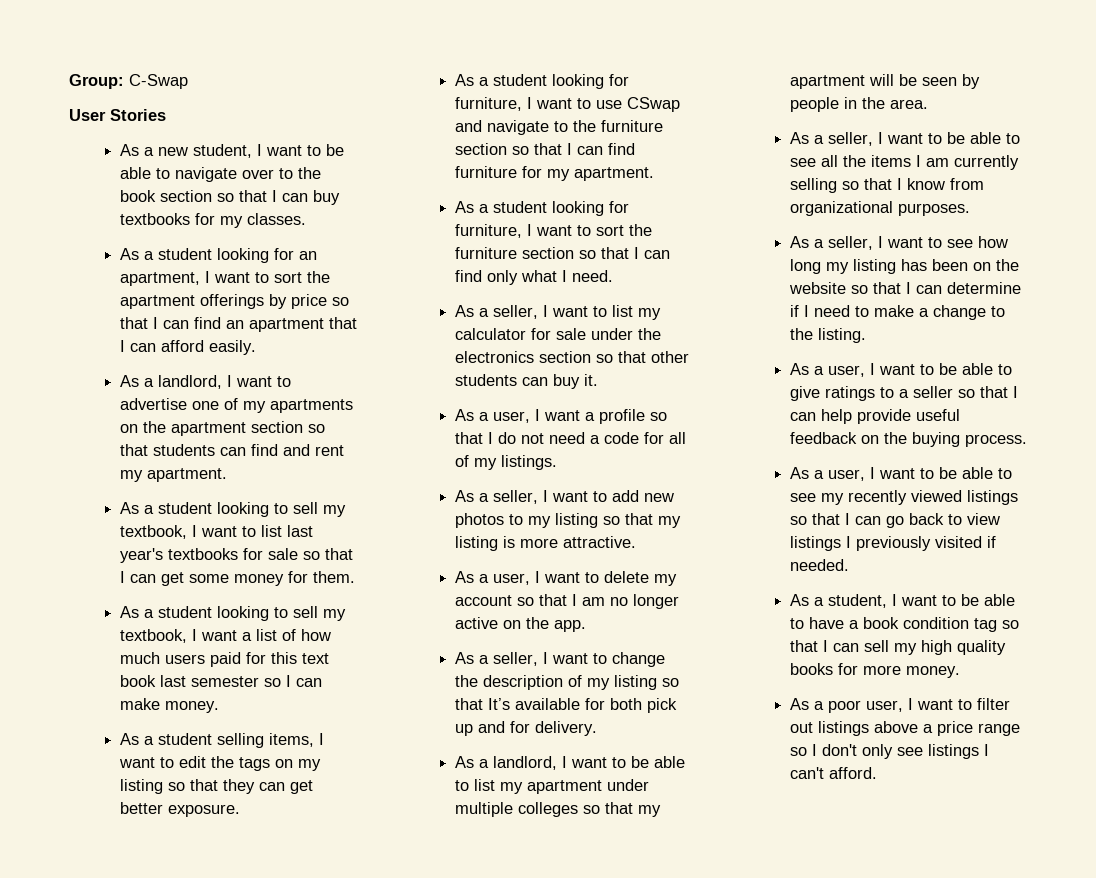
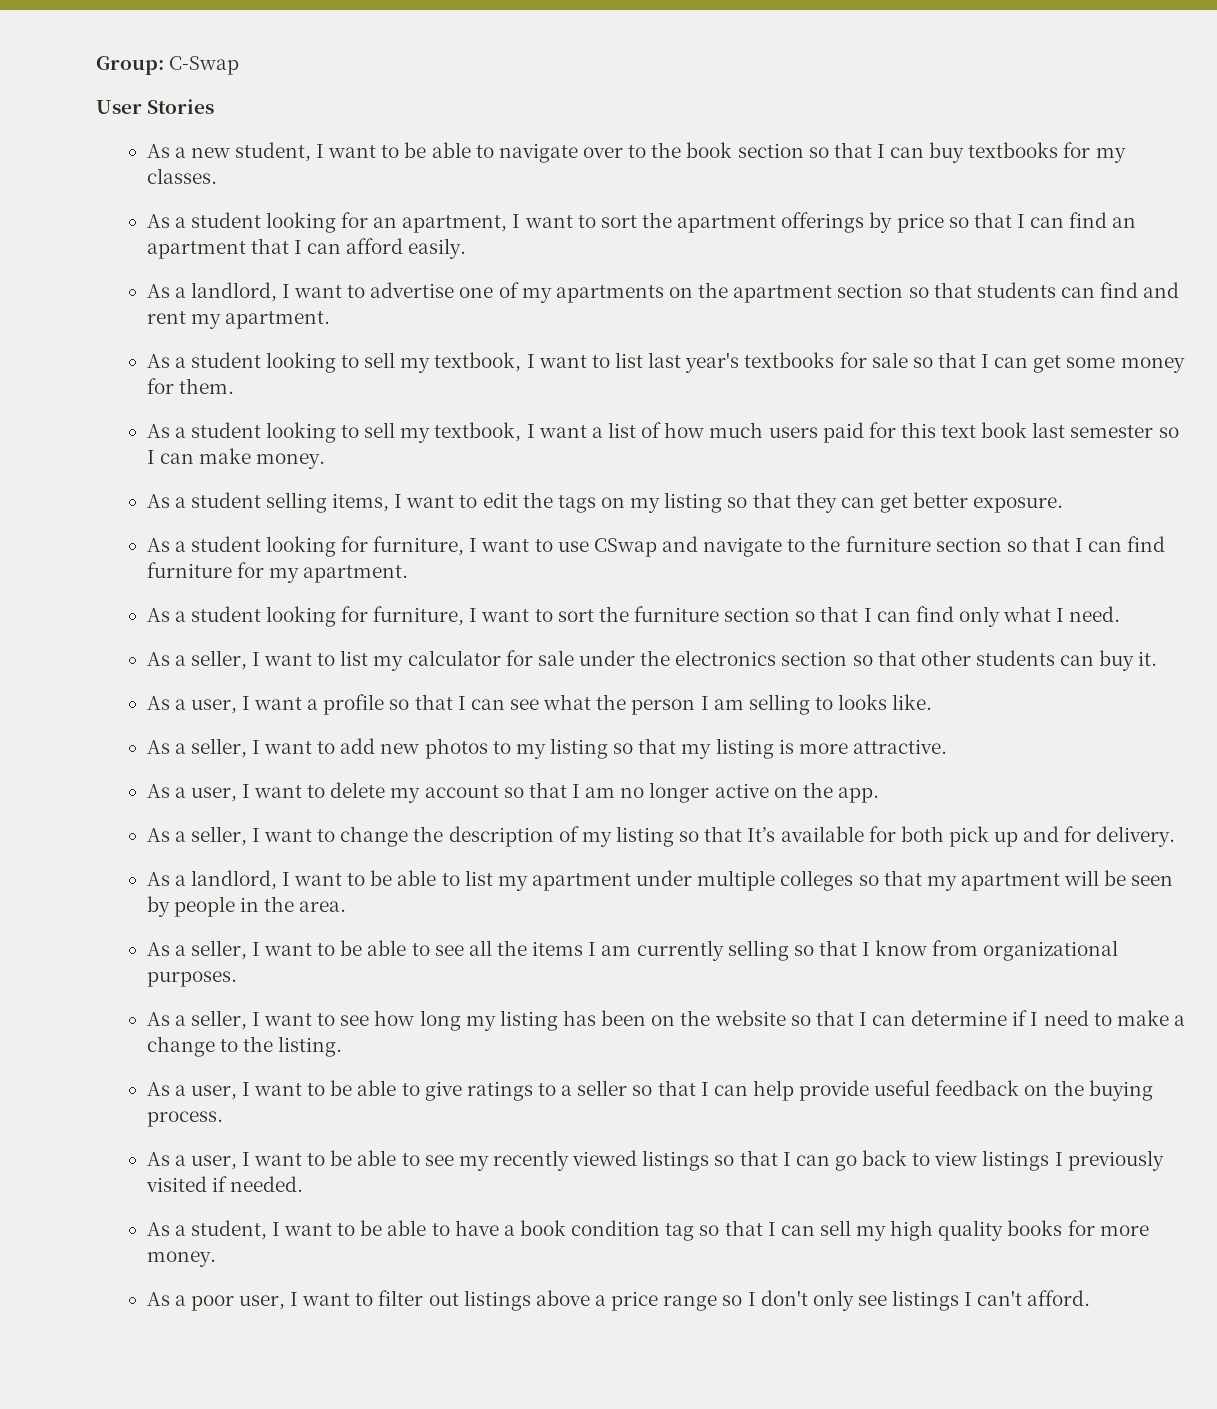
- As a user, I want a profile so that I do not need a code for all of my listings.
+ As a user, I want a profile so that I can see what the person I am selling to looks like.

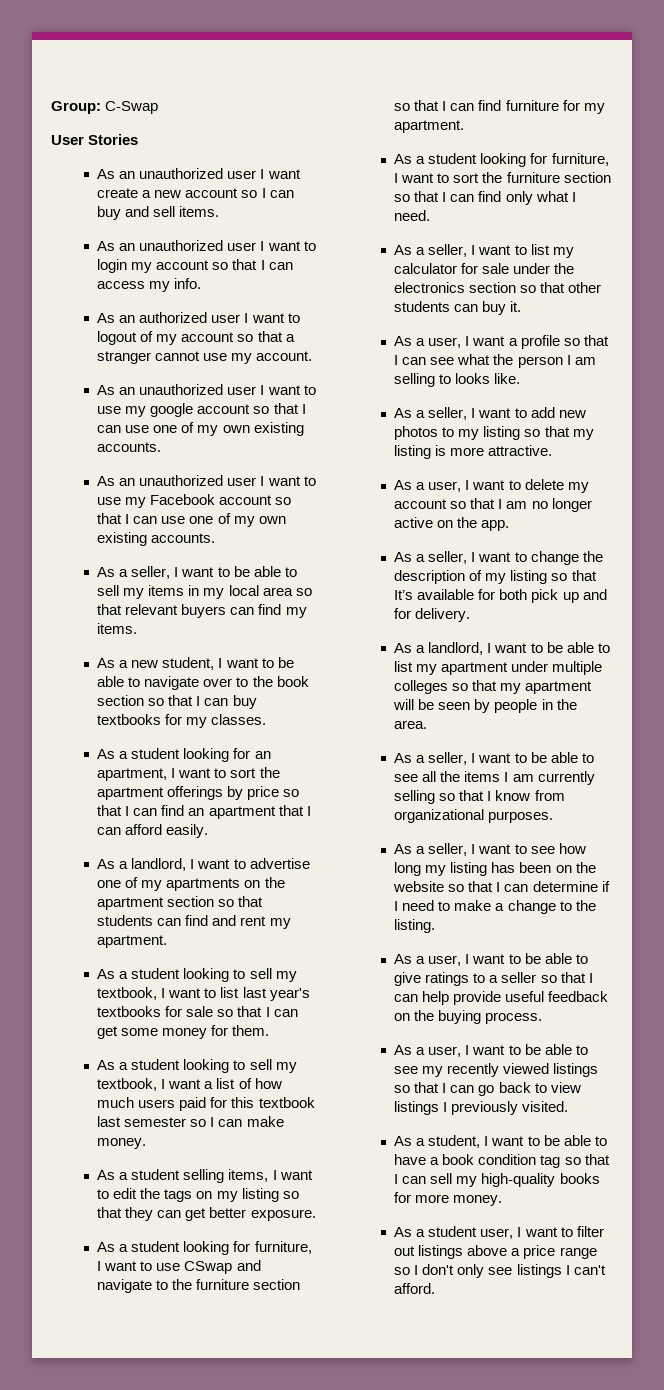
+ As an unauthorized user I want create a new account so I can buy and sell items.
+ As an unauthorized user I want to login my account so that I can access my info.
+ As an authorized user I want to logout of my account so that a stranger cannot use my account.
+ As an unauthorized user I want to use my google account so that I can use one of my own existing accounts.
+ As an unauthorized user I want to use my Facebook account so that I can use one of my own existing accounts.
+ As a seller, I want to be able to sell my items in my local area so that relevant buyers can find my items.
- As a student looking to sell my textbook, I want a list of how much users paid for this text book last semester so I can make money.
+ As a student looking to sell my textbook, I want a list of how much users paid for this textbook last semester so I can make money.
- As a user, I want to be able to see my recently viewed listings so that I can go back to view listings I previously visited if needed.
+ As a user, I want to be able to see my recently viewed listings so that I can go back to view listings I previously visited.
- As a student, I want to be able to have a book condition tag so that I can sell my high quality books for more money.
+ As a student, I want to be able to have a book condition tag so that I can sell my high-quality books for more money.
- As a poor user, I want to filter out listings above a price range so I don't only see listings I can't afford.
+ As a student user, I want to filter out listings above a price range so I don't only see listings I can't afford.

